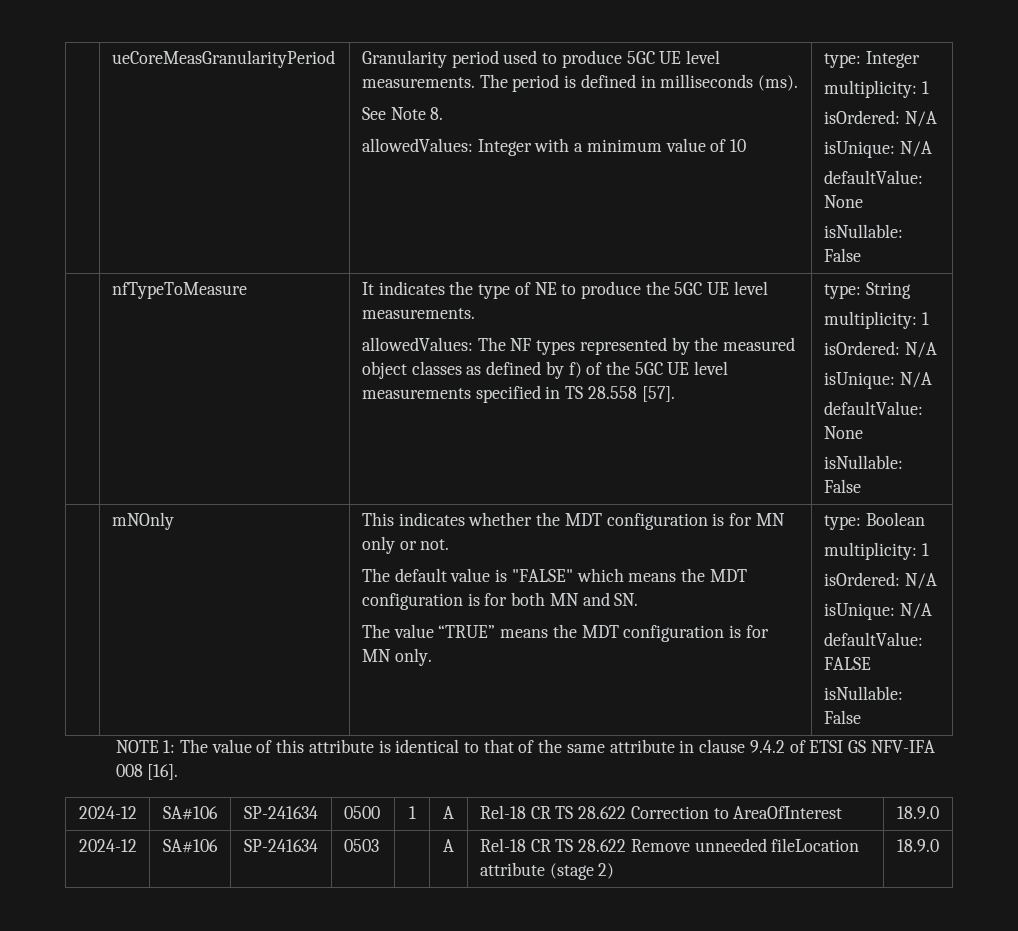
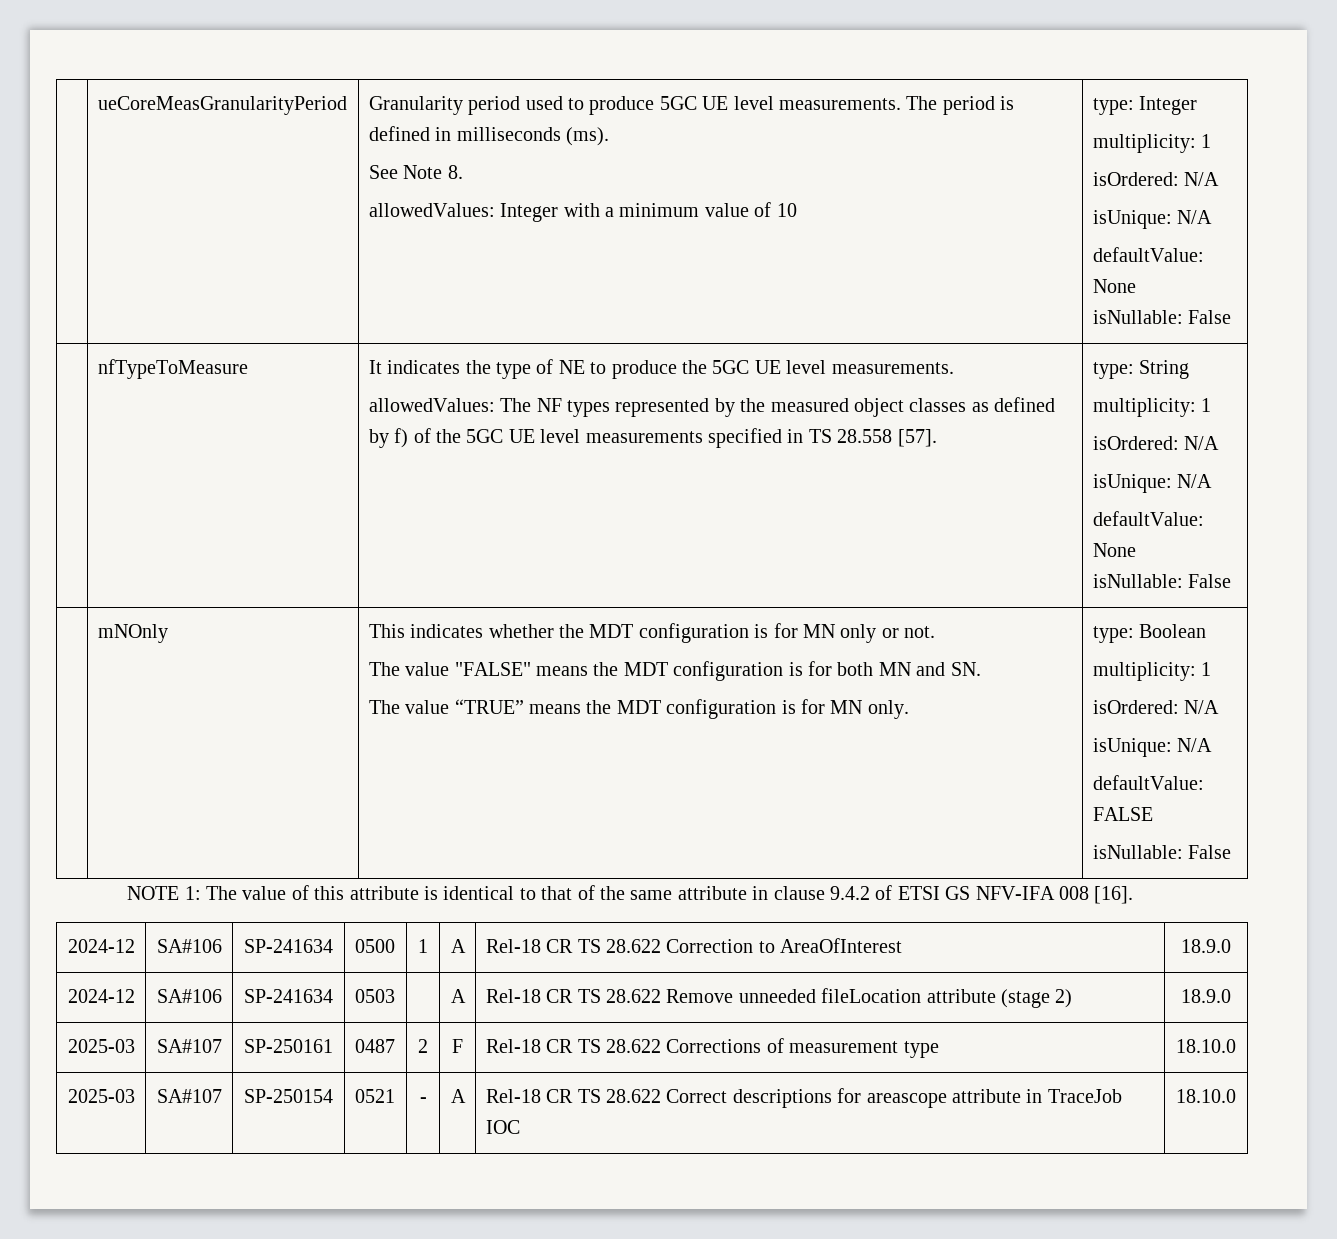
- The default value is "FALSE" which means the MDT configuration is for both MN and SN.
+ The value "FALSE" means the MDT configuration is for both MN and SN.
+ 2025-03 | SA#107 | SP-250161 | 0487 | 2 | F | Rel-18 CR TS 28.622 Corrections of measurement type | 18.10.0
+ 2025-03 | SA#107 | SP-250154 | 0521 | - | A | Rel-18 CR TS 28.622 Correct descriptions for areascope attribute in TraceJob IOC | 18.10.0

